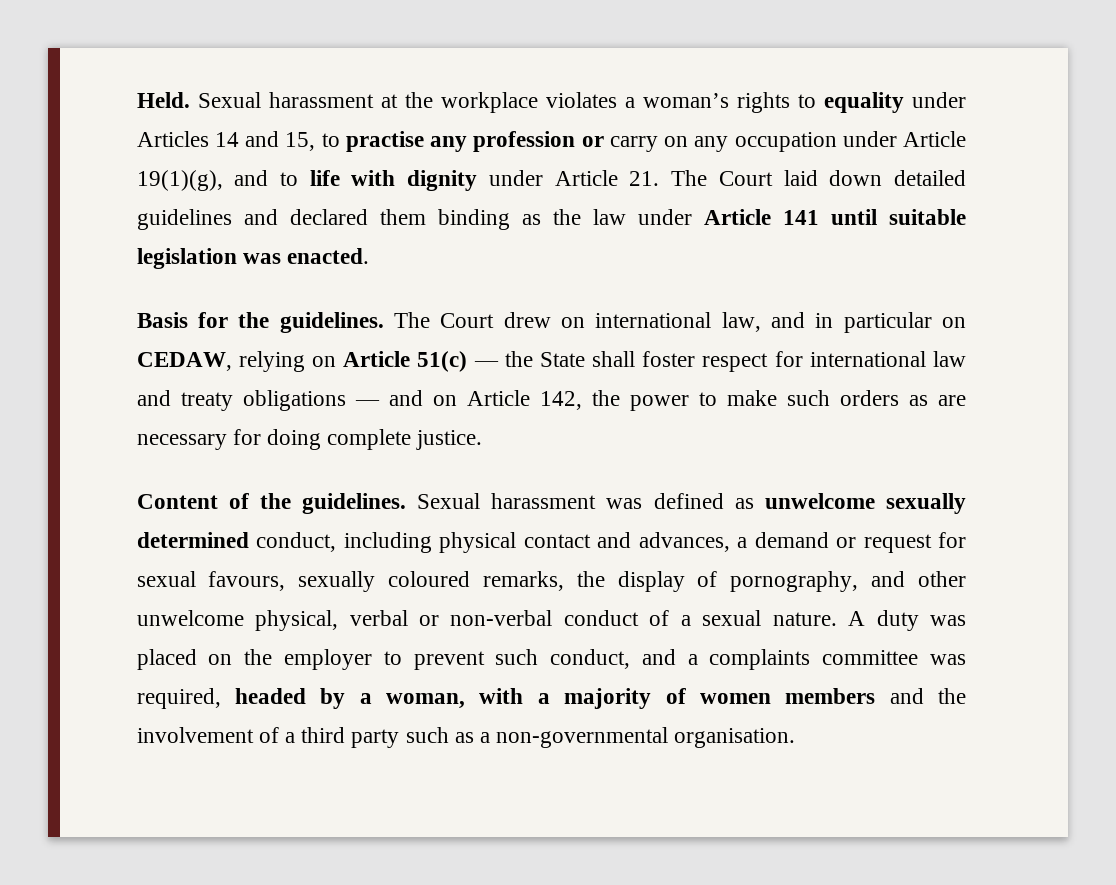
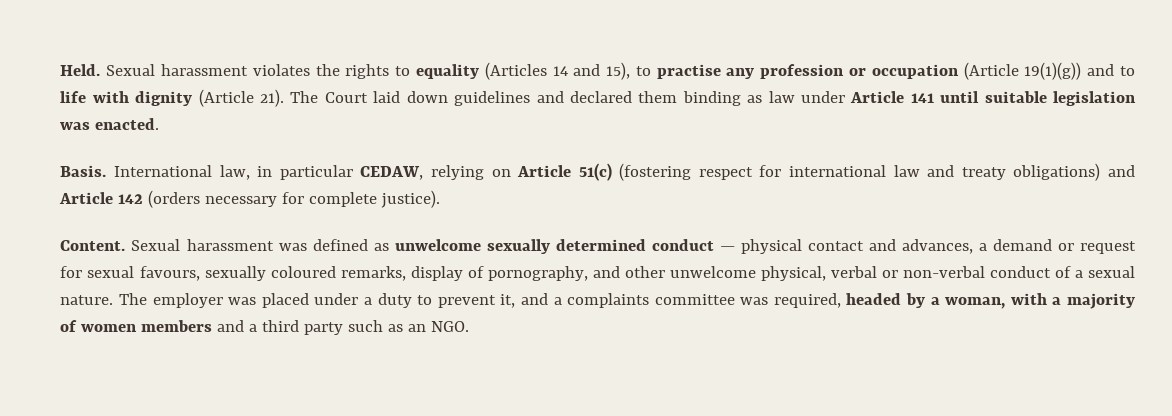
- Sexual harassment at the workplace violates a woman’s rights to equality under Articles 14 and 15, to practise any profession or carry on any occupation under Article 19(1)(g), and to life with dignity under Article 21. The Court laid down detailed guidelines and declared them binding as the law under Article 141 until suitable legislation was enacted.
+ Sexual harassment violates the rights to equality (Articles 14 and 15), to practise any profession or occupation (Article 19(1)(g)) and to life with dignity (Article 21). The Court laid down guidelines and declared them binding as law under Article 141 until suitable legislation was enacted.
- Basis for the guidelines. The Court drew on international law, and in particular on CEDAW, relying on Article 51(c) — the State shall foster respect for international law and treaty obligations — and on Article 142, the power to make such orders as are necessary for doing complete justice.
- Content of the guidelines.
+ Basis. International law, in particular CEDAW, relying on Article 51(c) (fostering respect for international law and treaty obligations) and Article 142 (orders necessary for complete justice).
+ Content.
- Sexual harassment was defined as unwelcome sexually determined conduct, including physical contact and advances, a demand or request for sexual favours, sexually coloured remarks, the display of pornography, and other unwelcome physical, verbal or non-verbal conduct of a sexual nature.
+ Sexual harassment was defined as unwelcome sexually determined conduct — physical contact and advances, a demand or request for sexual favours, sexually coloured remarks, display of pornography, and other unwelcome physical, verbal or non-verbal conduct of a sexual nature.
- A duty was placed on the employer to prevent such conduct, and a complaints committee was required, headed by a woman, with a majority of women members and the involvement of a third party such as a non-governmental organisation.
+ The employer was placed under a duty to prevent it, and a complaints committee was required, headed by a woman, with a majority of women members and a third party such as an NGO.

